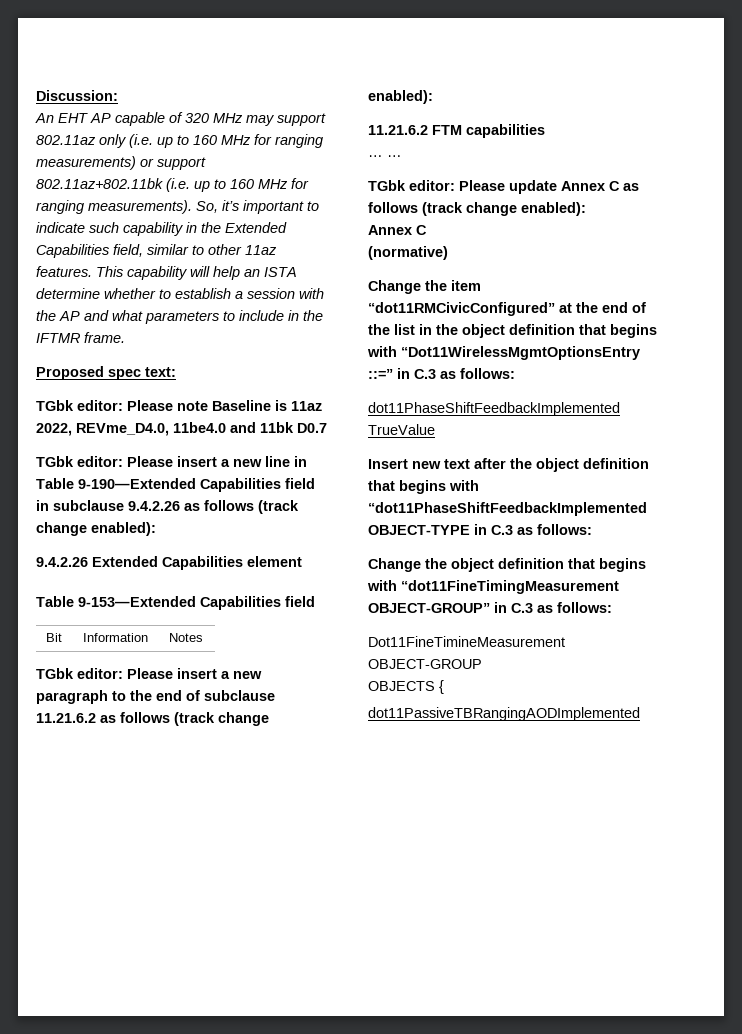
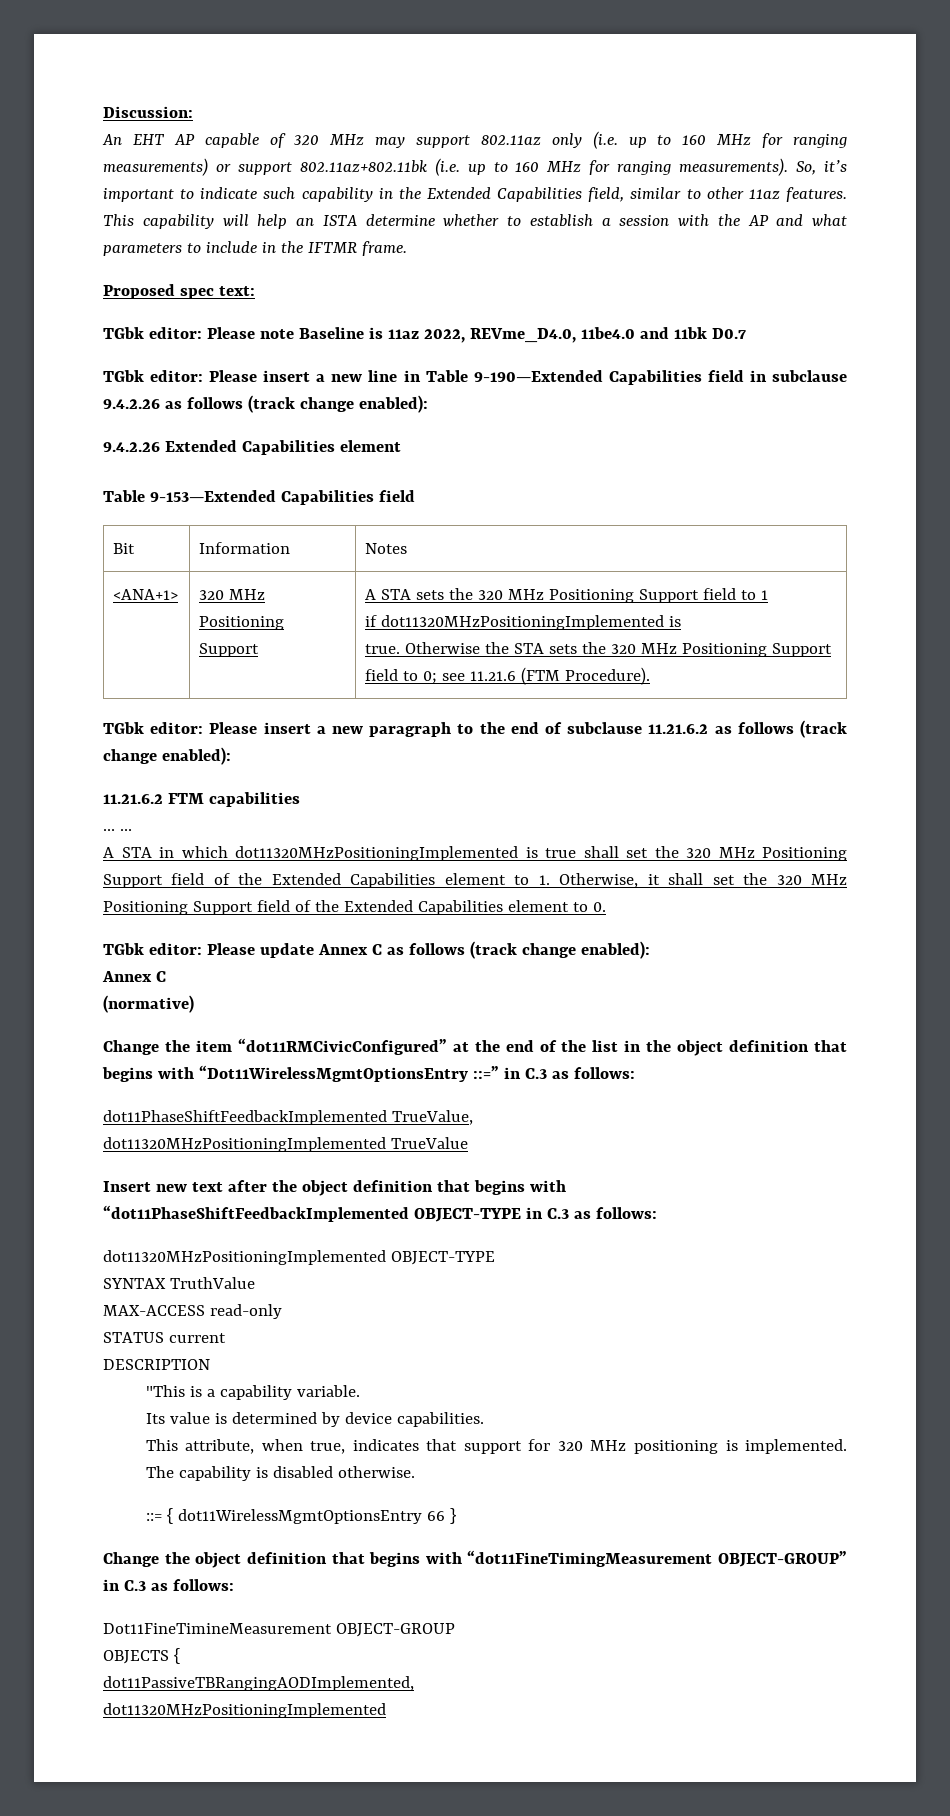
+ <ANA+1> | 320 MHz Positioning Support | A STA sets the 320 MHz Positioning Support field to 1
+ if dot11320MHzPositioningImplemented is
+ true. Otherwise the STA sets the 320 MHz Positioning Support field to 0; see 11.21.6 (FTM Procedure).
+ A STA in which dot11320MHzPositioningImplemented is true shall set the 320 MHz Positioning Support field of the Extended Capabilities element to 1. Otherwise, it shall set the 320 MHz Positioning Support field of the Extended Capabilities element to 0.
- dot11PhaseShiftFeedbackImplemented TrueValue
+ dot11PhaseShiftFeedbackImplemented TrueValue,
+ dot11320MHzPositioningImplemented TrueValue
+ dot11320MHzPositioningImplemented OBJECT-TYPE
+ SYNTAX TruthValue
+ MAX-ACCESS read-only
+ STATUS current
+ DESCRIPTION
+ "This is a capability variable.
+ Its value is determined by device capabilities.
+ This attribute, when true, indicates that support for 320 MHz positioning is implemented. The capability is disabled otherwise.
+ ::= { dot11WirelessMgmtOptionsEntry 66 }
- dot11PassiveTBRangingAODImplemented
+ dot11PassiveTBRangingAODImplemented,
+ dot11320MHzPositioningImplemented

